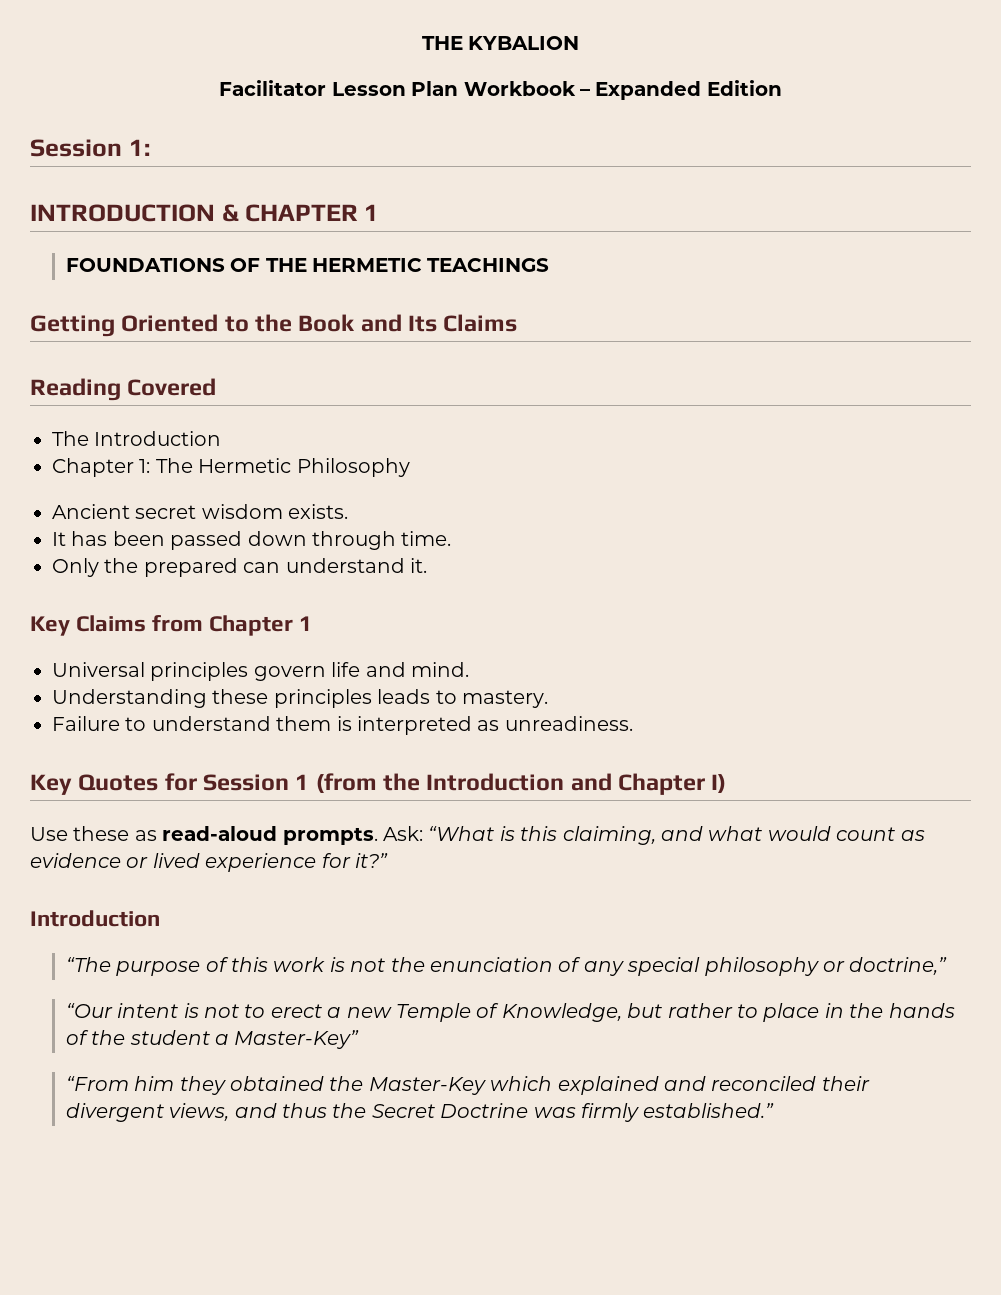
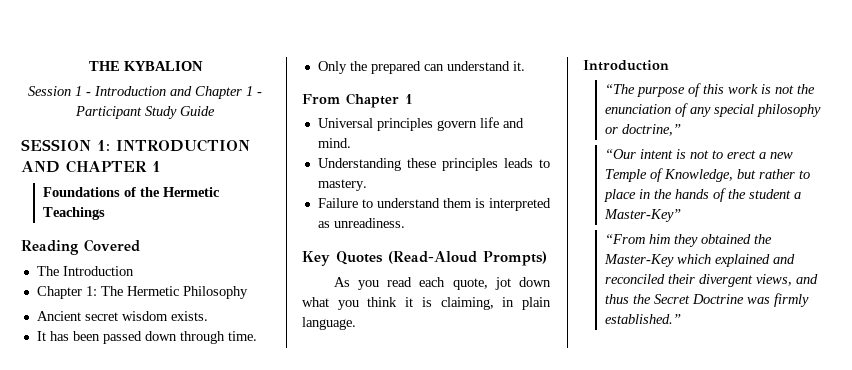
- Facilitator Lesson Plan Workbook – Expanded Edition
- Session 1:
- INTRODUCTION & CHAPTER 1
+ Session 1 - Introduction and Chapter 1 - Participant Study Guide
+ SESSION 1: INTRODUCTION AND CHAPTER 1
- FOUNDATIONS OF THE HERMETIC TEACHINGS
- Getting Oriented to the Book and Its Claims
+ Foundations of the Hermetic Teachings
- Key Claims from Chapter 1
+ From Chapter 1
- Key Quotes for Session 1 (from the Introduction and Chapter I)
- Use these as read-aloud prompts. Ask: “What is this claiming, and what would count as evidence or lived experience for it?”
+ Key Quotes (Read-Aloud Prompts)
+ As you read each quote, jot down what you think it is claiming, in plain language.

